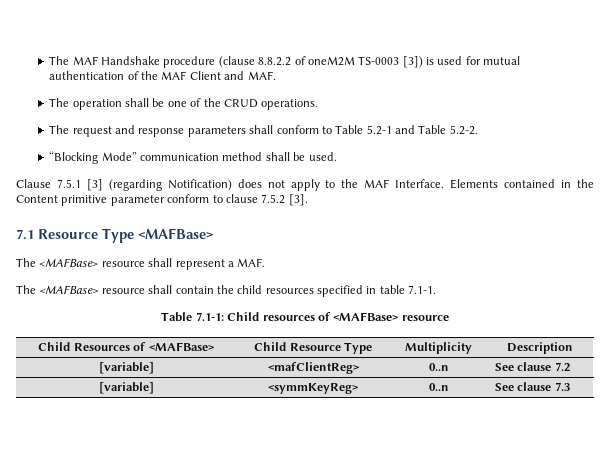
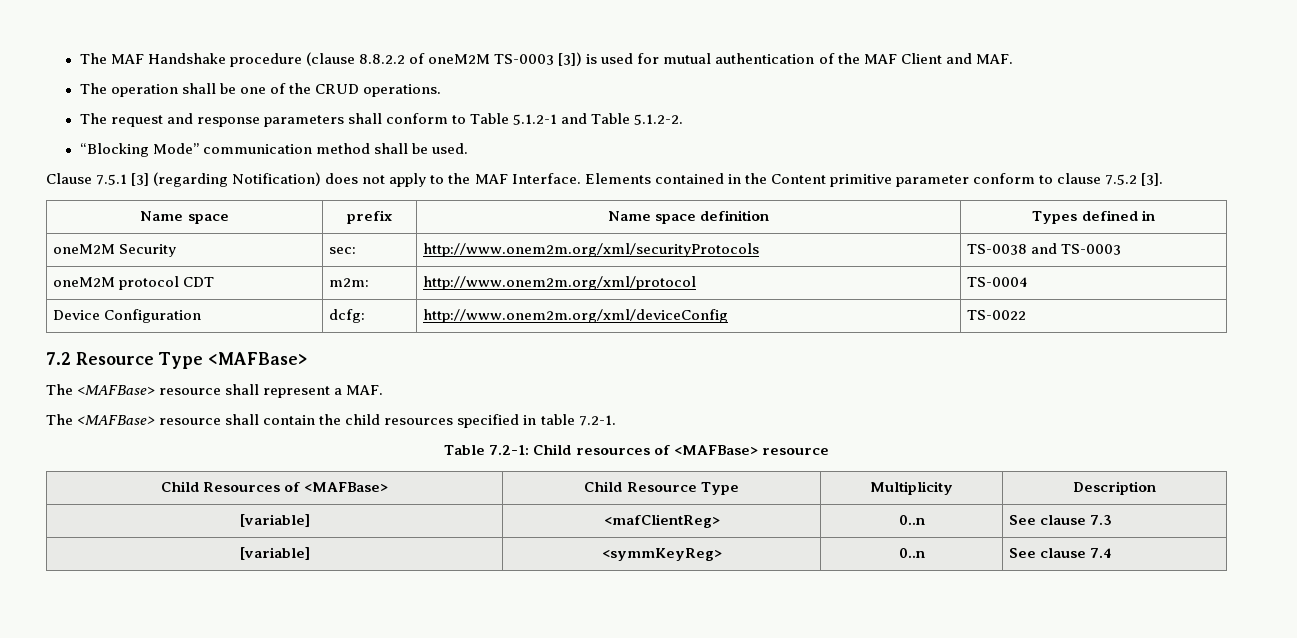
- The request and response parameters shall conform to Table 5.2-1 and Table 5.2-2.
+ The request and response parameters shall conform to Table 5.1.2-1 and Table 5.1.2-2.
- 7.1 Resource Type <MAFBase>
+ Name space | prefix | Name space definition | Types defined in
+ oneM2M Security | sec: | http://www.onem2m.org/xml/securityProtocols | TS-0038 and TS-0003
+ oneM2M protocol CDT | m2m: | http://www.onem2m.org/xml/protocol | TS-0004
+ Device Configuration | dcfg: | http://www.onem2m.org/xml/deviceConfig | TS-0022
+ 7.2 Resource Type <MAFBase>
- The <MAFBase> resource shall contain the child resources specified in table 7.1-1.
- Table 7.1-1: Child resources of <MAFBase> resource
+ The <MAFBase> resource shall contain the child resources specified in table 7.2-1.
+ Table 7.2-1: Child resources of <MAFBase> resource
- [variable] | <mafClientReg> | 0..n | See clause 7.2
+ [variable] | <mafClientReg> | 0..n | See clause 7.3
- [variable] | <symmKeyReg> | 0..n | See clause 7.3
+ [variable] | <symmKeyReg> | 0..n | See clause 7.4

